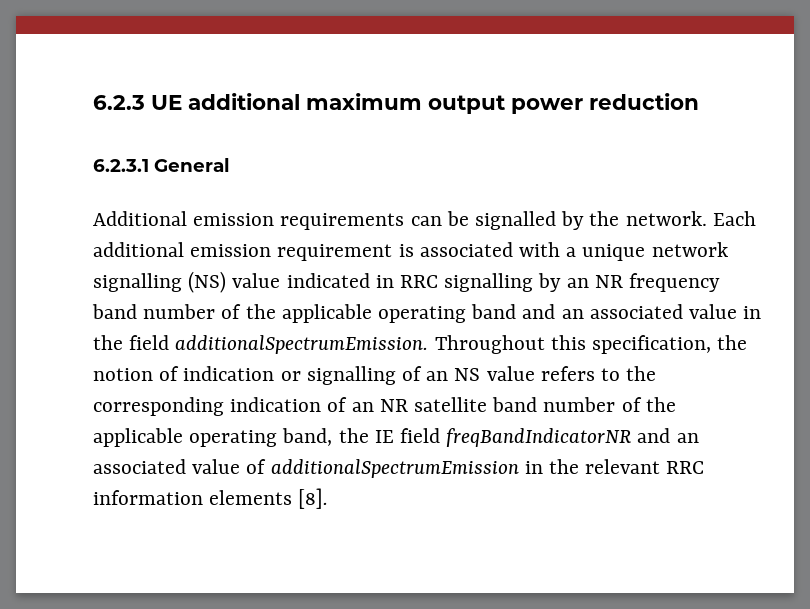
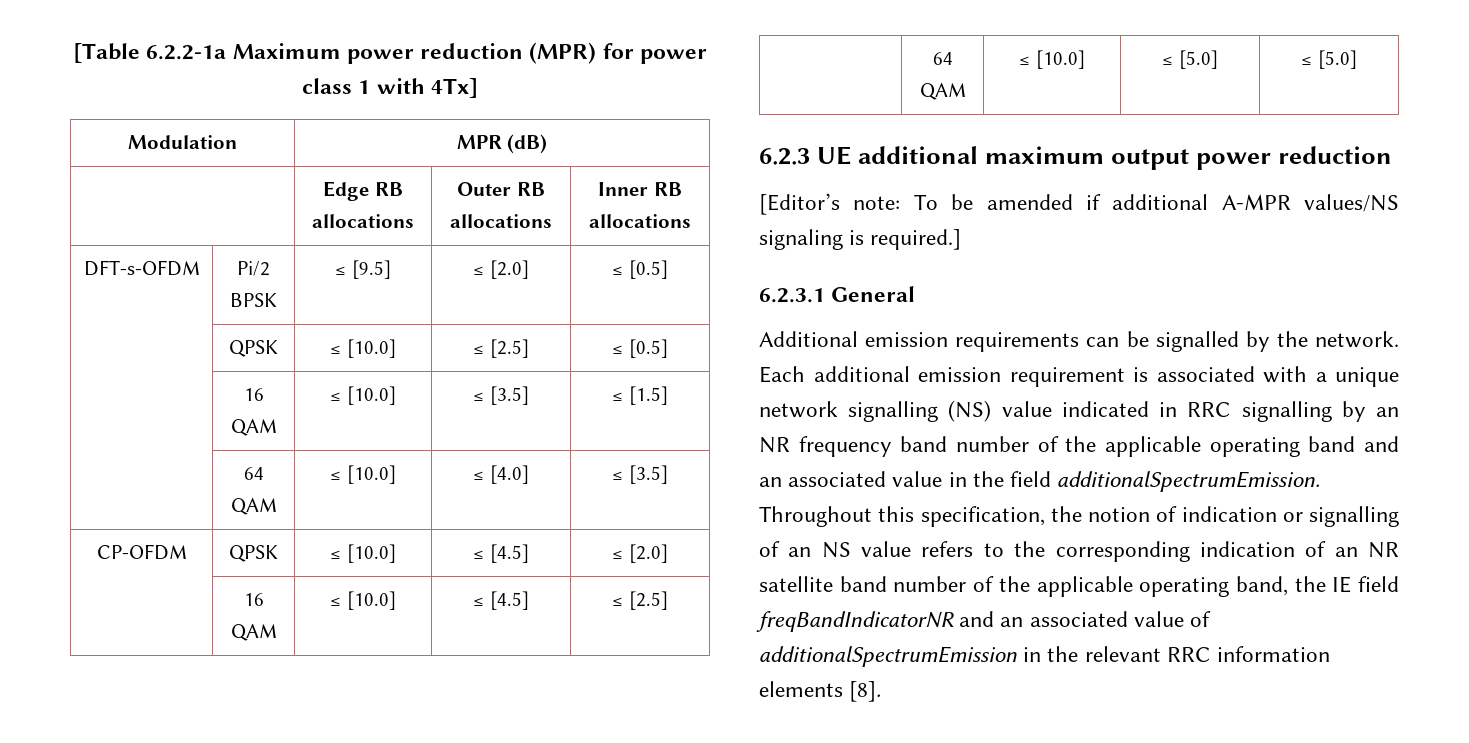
+ [Table 6.2.2-1a Maximum power reduction (MPR) for power class 1 with 4Tx]
+ Modulation | MPR (dB)
+ | Edge RB allocations | Outer RB allocations | Inner RB allocations
+ DFT-s-OFDM | Pi/2 BPSK | ≤ [9.5] | ≤ [2.0] | ≤ [0.5]
+ | QPSK | ≤ [10.0] | ≤ [2.5] | ≤ [0.5]
+ | 16 QAM | ≤ [10.0] | ≤ [3.5] | ≤ [1.5]
+ | 64 QAM | ≤ [10.0] | ≤ [4.0] | ≤ [3.5]
+ CP-OFDM | QPSK | ≤ [10.0] | ≤ [4.5] | ≤ [2.0]
+ | 16 QAM | ≤ [10.0] | ≤ [4.5] | ≤ [2.5]
+ | 64 QAM | ≤ [10.0] | ≤ [5.0] | ≤ [5.0]
+ [Editor’s note: To be amended if additional A-MPR values/NS signaling is required.]

